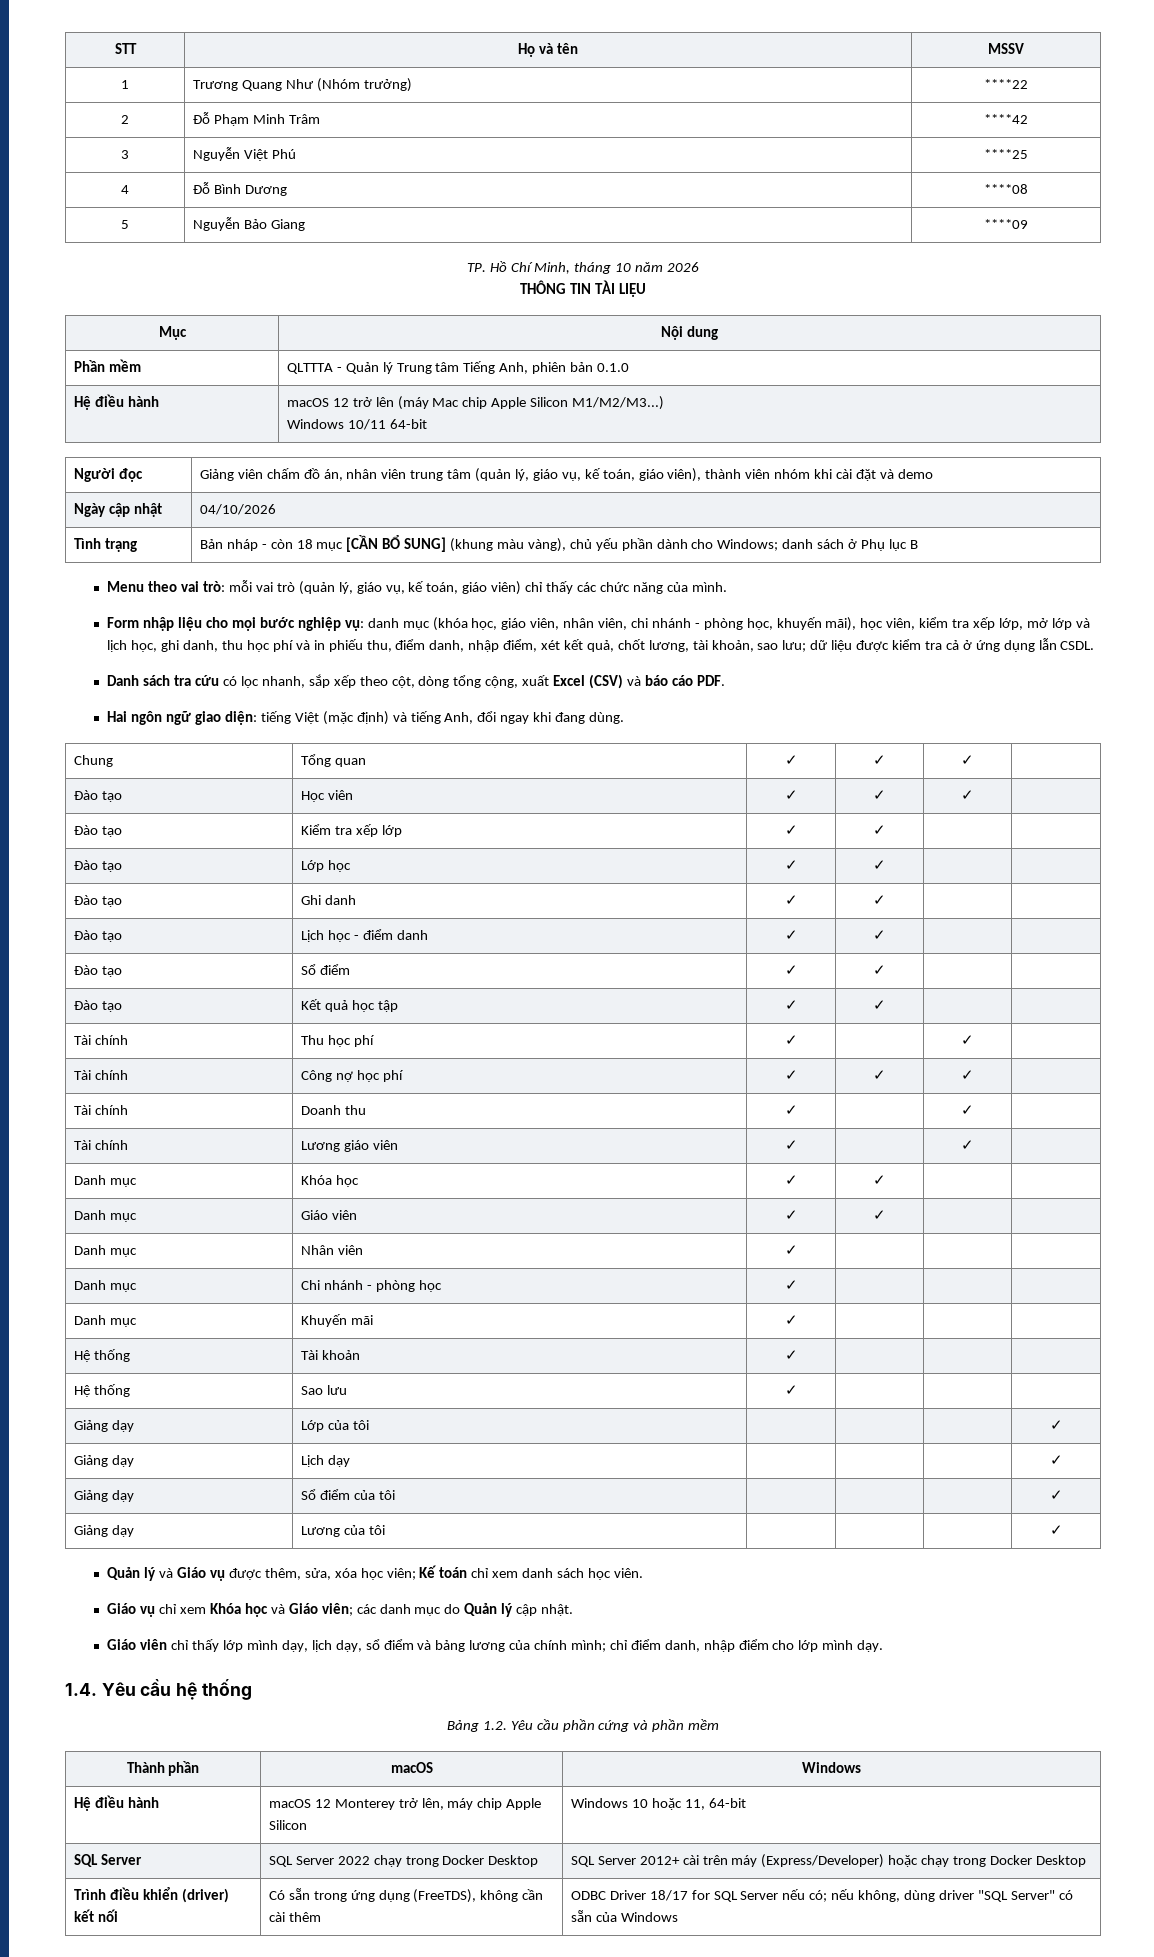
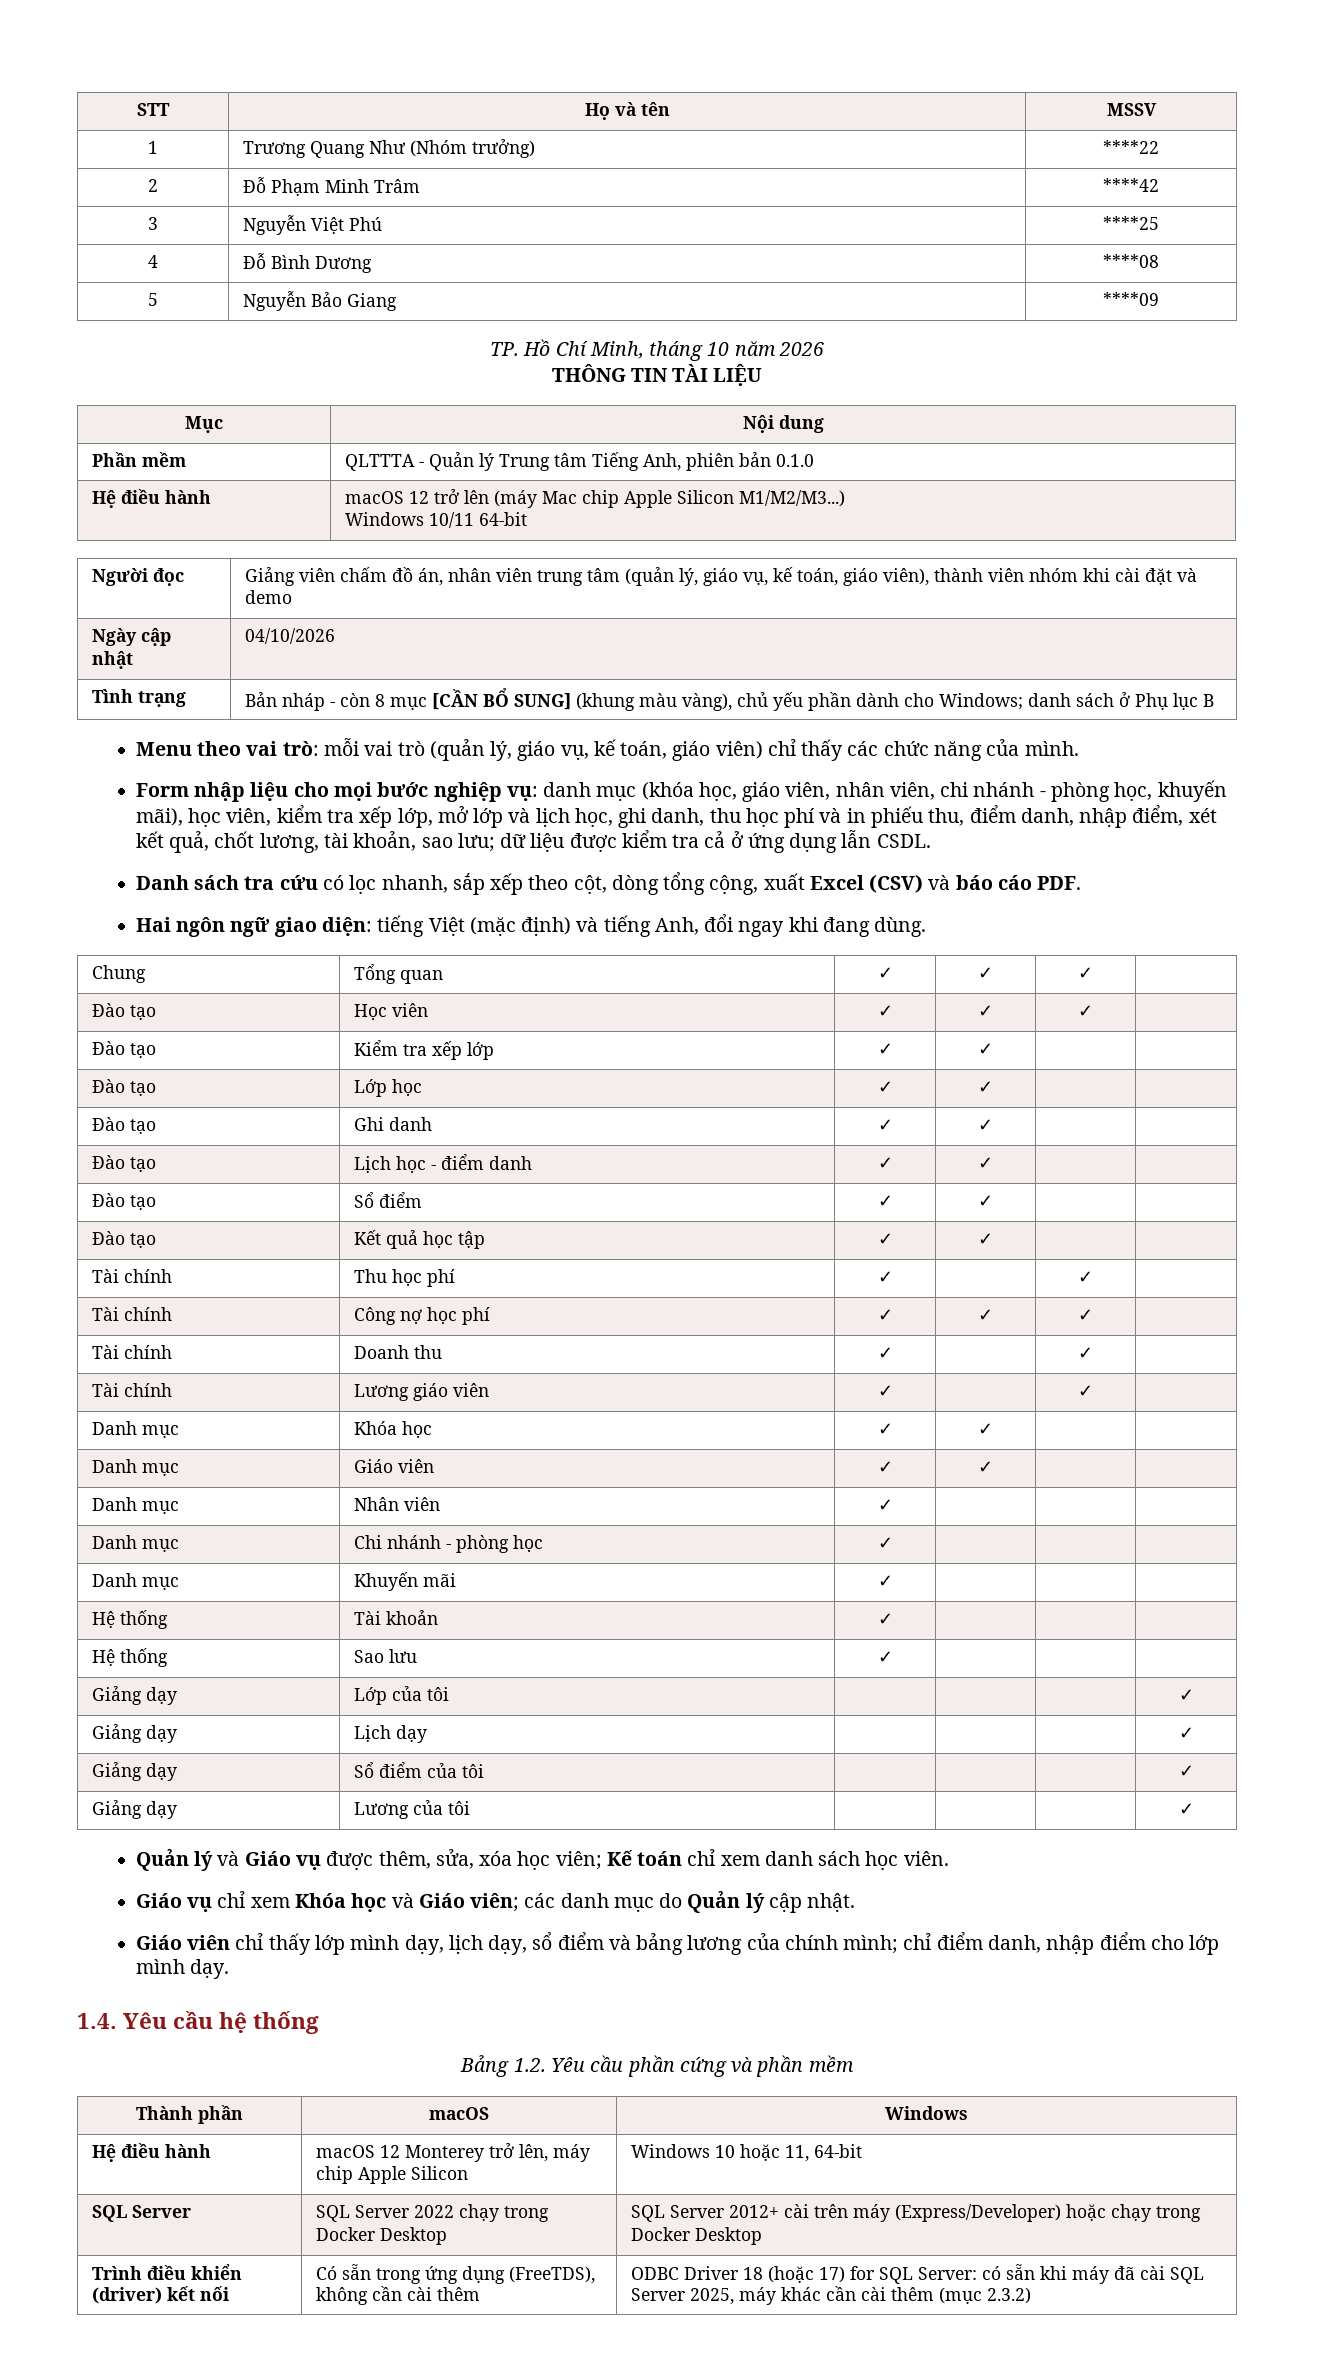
- Tình trạng | Bản nháp - còn 18 mục [CẦN BỔ SUNG] (khung màu vàng), chủ yếu phần dành cho Windows; danh sách ở Phụ lục B
+ Tình trạng | Bản nháp - còn 8 mục [CẦN BỔ SUNG] (khung màu vàng), chủ yếu phần dành cho Windows; danh sách ở Phụ lục B
- Trình điều khiển (driver) kết nối | Có sẵn trong ứng dụng (FreeTDS), không cần cài thêm | ODBC Driver 18/17 for SQL Server nếu có; nếu không, dùng driver "SQL Server" có sẵn của Windows
+ Trình điều khiển (driver) kết nối | Có sẵn trong ứng dụng (FreeTDS), không cần cài thêm | ODBC Driver 18 (hoặc 17) for SQL Server: có sẵn khi máy đã cài SQL Server 2025, máy khác cần cài thêm (mục 2.3.2)

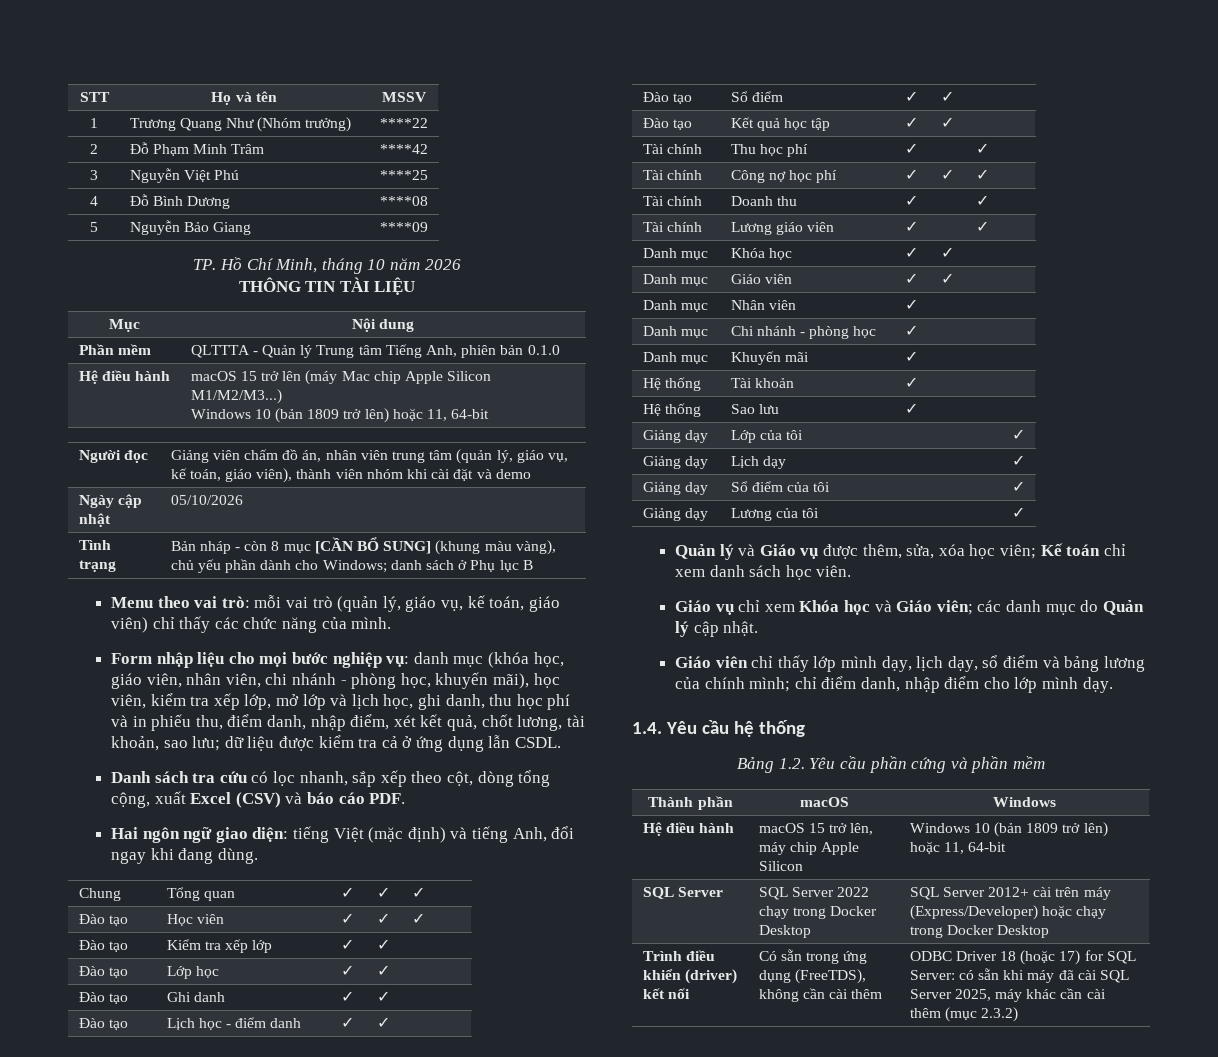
- Hệ điều hành | macOS 12 trở lên (máy Mac chip Apple Silicon M1/M2/M3...)
- Windows 10/11 64-bit
+ Hệ điều hành | macOS 15 trở lên (máy Mac chip Apple Silicon M1/M2/M3...)
+ Windows 10 (bản 1809 trở lên) hoặc 11, 64-bit
- Ngày cập nhật | 04/10/2026
+ Ngày cập nhật | 05/10/2026
- Hệ điều hành | macOS 12 Monterey trở lên, máy chip Apple Silicon | Windows 10 hoặc 11, 64-bit
+ Hệ điều hành | macOS 15 trở lên, máy chip Apple Silicon | Windows 10 (bản 1809 trở lên) hoặc 11, 64-bit

